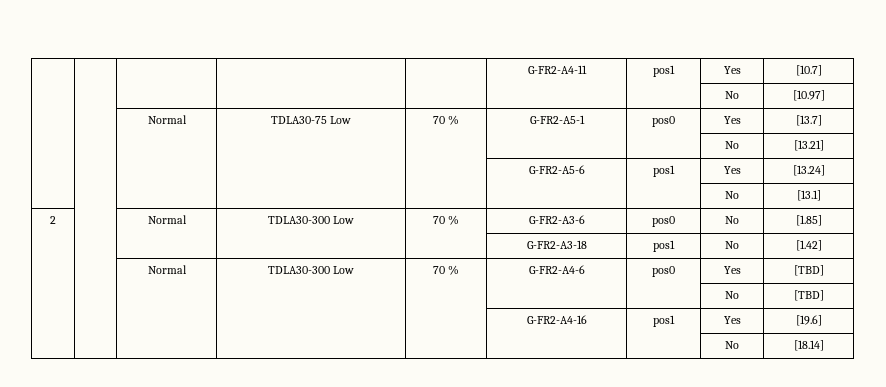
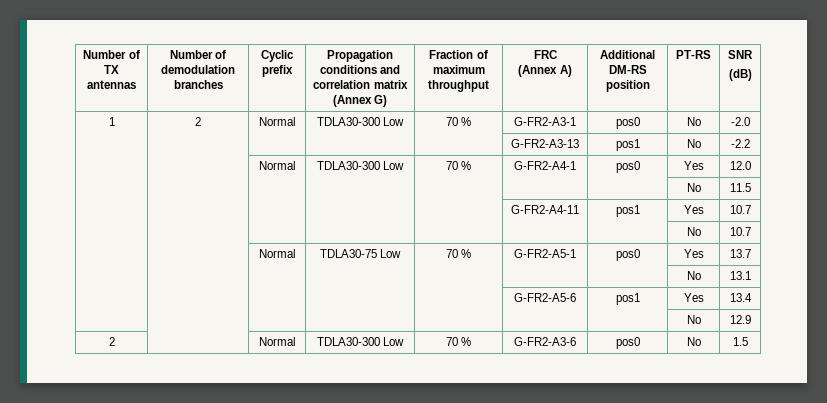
+ Number of TX antennas | Number of demodulation branches | Cyclic prefix | Propagation conditions and correlation matrix (Annex G) | Fraction of maximum throughput | FRC
+ (Annex A) | Additional DM-RS position | PT-RS | SNR
+ (dB)
+ 1 | 2 | Normal | TDLA30-300 Low | 70 % | G-FR2-A3-1 | pos0 | No | -2.0
+ | | | | | G-FR2-A3-13 | pos1 | No | -2.2
+ | | Normal | TDLA30-300 Low | 70 % | G-FR2-A4-1 | pos0 | Yes | 12.0
+ | | | | | | | No | 11.5
- | | | | | G-FR2-A4-11 | pos1 | Yes | [10.7]
- | | | | | | | No | [10.97]
+ | | | | | G-FR2-A4-11 | pos1 | Yes | 10.7
+ | | | | | | | No | 10.7
- | | Normal | TDLA30-75 Low | 70 % | G-FR2-A5-1 | pos0 | Yes | [13.7]
- | | | | | | | No | [13.21]
+ | | Normal | TDLA30-75 Low | 70 % | G-FR2-A5-1 | pos0 | Yes | 13.7
+ | | | | | | | No | 13.1
- | | | | | G-FR2-A5-6 | pos1 | Yes | [13.24]
- | | | | | | | No | [13.1]
+ | | | | | G-FR2-A5-6 | pos1 | Yes | 13.4
+ | | | | | | | No | 12.9
- 2 | | Normal | TDLA30-300 Low | 70 % | G-FR2-A3-6 | pos0 | No | [1.85]
- | | | | | G-FR2-A3-18 | pos1 | No | [1.42]
- | | Normal | TDLA30-300 Low | 70 % | G-FR2-A4-6 | pos0 | Yes | [TBD]
- | | | | | | | No | [TBD]
- | | | | | G-FR2-A4-16 | pos1 | Yes | [19.6]
- | | | | | | | No | [18.14]
+ 2 | | Normal | TDLA30-300 Low | 70 % | G-FR2-A3-6 | pos0 | No | 1.5

